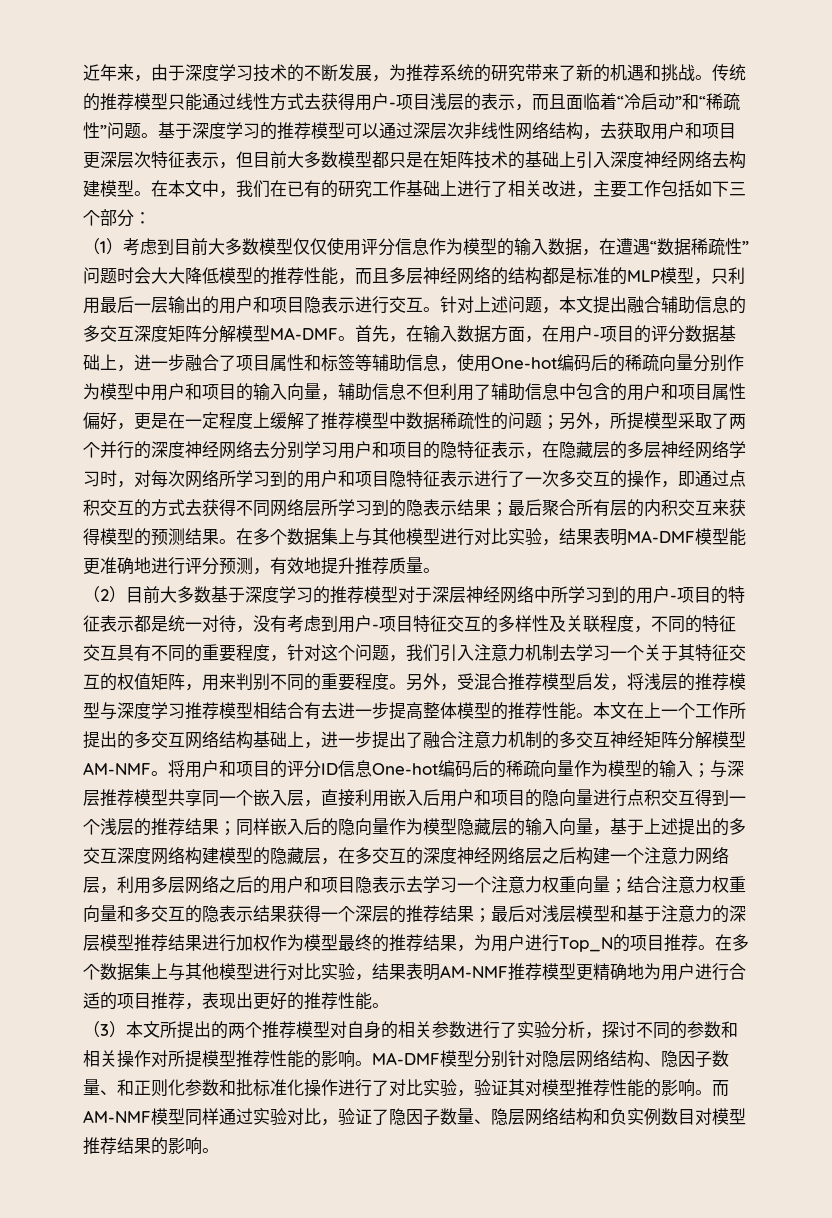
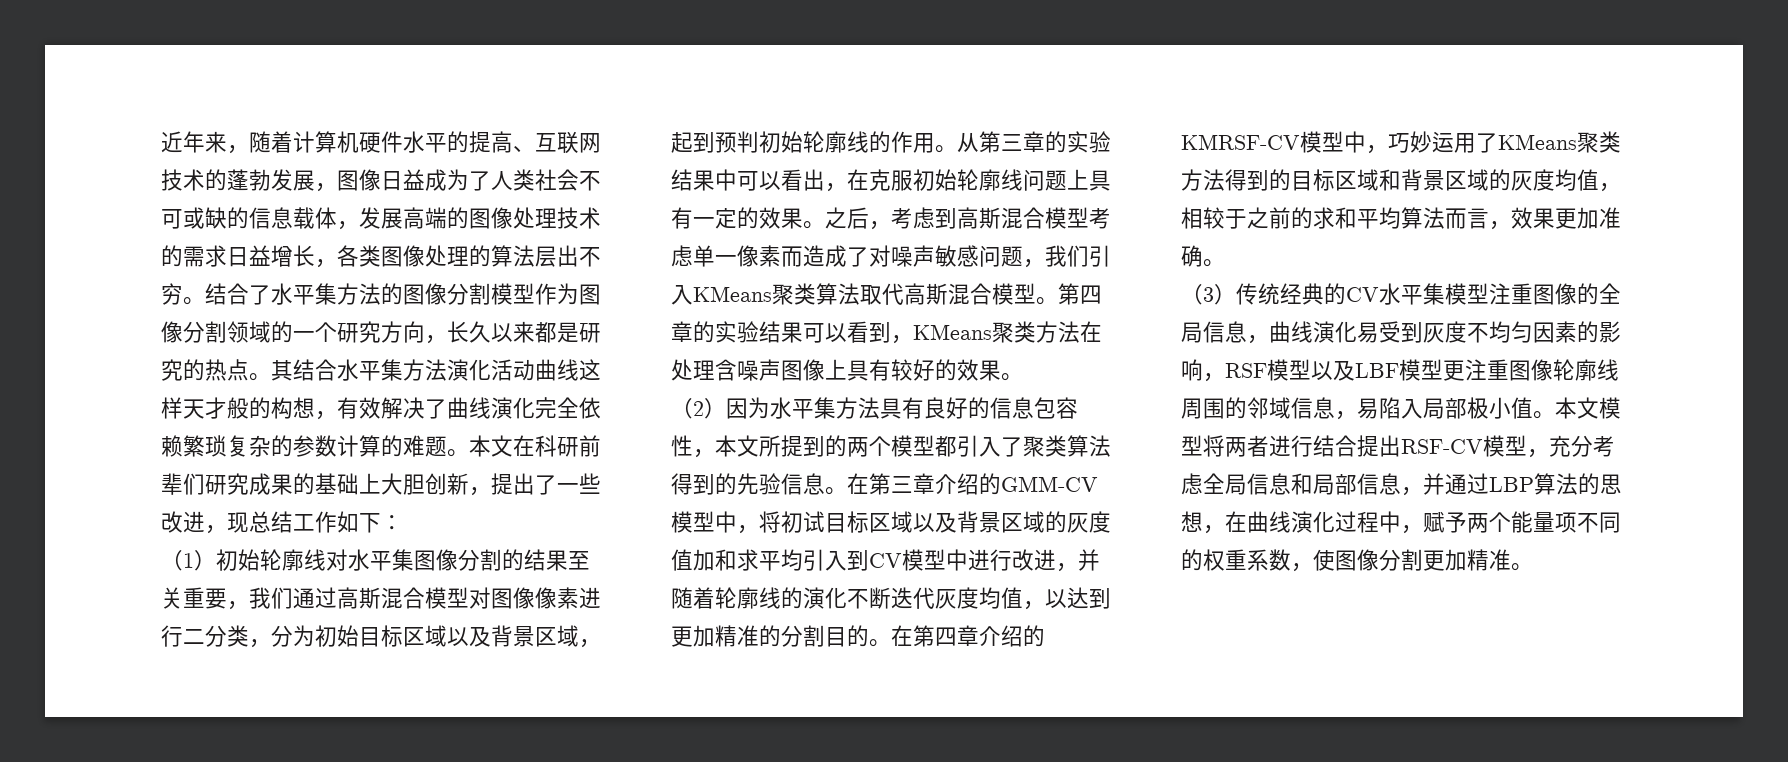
- 近年来，由于深度学习技术的不断发展，为推荐系统的研究带来了新的机遇和挑战。传统的推荐模型只能通过线性方式去获得用户-项目浅层的表示，而且面临着“冷启动”和“稀疏性”问题。基于深度学习的推荐模型可以通过深层次非线性网络结构，去获取用户和项目更深层次特征表示，但目前大多数模型都只是在矩阵技术的基础上引入深度神经网络去构建模型。在本文中，我们在已有的研究工作基础上进行了相关改进，主要工作包括如下三个部分：
- （1）考虑到目前大多数模型仅仅使用评分信息作为模型的输入数据，在遭遇“数据稀疏性”问题时会大大降低模型的推荐性能，而且多层神经网络的结构都是标准的MLP模型，只利用最后一层输出的用户和项目隐表示进行交互。针对上述问题，本文提出融合辅助信息的多交互深度矩阵分解模型MA-DMF。首先，在输入数据方面，在用户-项目的评分数据基础上，进一步融合了项目属性和标签等辅助信息，使用One-hot编码后的稀疏向量分别作为模型中用户和项目的输入向量，辅助信息不但利用了辅助信息中包含的用户和项目属性偏好，更是在一定程度上缓解了推荐模型中数据稀疏性的问题；另外，所提模型采取了两个并行的深度神经网络去分别学习用户和项目的隐特征表示，在隐藏层的多层神经网络学习时，对每次网络所学习到的用户和项目隐特征表示进行了一次多交互的操作，即通过点积交互的方式去获得不同网络层所学习到的隐表示结果；最后聚合所有层的内积交互来获得模型的预测结果。在多个数据集上与其他模型进行对比实验，结果表明MA-DMF模型能更准确地进行评分预测，有效地提升推荐质量。
- （2）目前大多数基于深度学习的推荐模型对于深层神经网络中所学习到的用户-项目的特征表示都是统一对待，没有考虑到用户-项目特征交互的多样性及关联程度，不同的特征交互具有不同的重要程度，针对这个问题，我们引入注意力机制去学习一个关于其特征交互的权值矩阵，用来判别不同的重要程度。另外，受混合推荐模型启发，将浅层的推荐模型与深度学习推荐模型相结合有去进一步提高整体模型的推荐性能。本文在上一个工作所提出的多交互网络结构基础上，进一步提出了融合注意力机制的多交互神经矩阵分解模型AM-NMF。将用户和项目的评分ID信息One-hot编码后的稀疏向量作为模型的输入；与深层推荐模型共享同一个嵌入层，直接利用嵌入后用户和项目的隐向量进行点积交互得到一个浅层的推荐结果；同样嵌入后的隐向量作为模型隐藏层的输入向量，基于上述提出的多交互深度网络构建模型的隐藏层，在多交互的深度神经网络层之后构建一个注意力网络层，利用多层网络之后的用户和项目隐表示去学习一个注意力权重向量；结合注意力权重向量和多交互的隐表示结果获得一个深层的推荐结果；最后对浅层模型和基于注意力的深层模型推荐结果进行加权作为模型最终的推荐结果，为用户进行Top_N的项目推荐。在多个数据集上与其他模型进行对比实验，结果表明AM-NMF推荐模型更精确地为用户进行合适的项目推荐，表现出更好的推荐性能。
- （3）本文所提出的两个推荐模型对自身的相关参数进行了实验分析，探讨不同的参数和相关操作对所提模型推荐性能的影响。MA-DMF模型分别针对隐层网络结构、隐因子数量、和正则化参数和批标准化操作进行了对比实验，验证其对模型推荐性能的影响。而AM-NMF模型同样通过实验对比，验证了隐因子数量、隐层网络结构和负实例数目对模型推荐结果的影响。
+ 近年来，随着计算机硬件水平的提高、互联网技术的蓬勃发展，图像日益成为了人类社会不可或缺的信息载体，发展高端的图像处理技术的需求日益增长，各类图像处理的算法层出不穷。结合了水平集方法的图像分割模型作为图像分割领域的一个研究方向，长久以来都是研究的热点。其结合水平集方法演化活动曲线这样天才般的构想，有效解决了曲线演化完全依赖繁琐复杂的参数计算的难题。本文在科研前辈们研究成果的基础上大胆创新，提出了一些改进，现总结工作如下：
+ （1）初始轮廓线对水平集图像分割的结果至关重要，我们通过高斯混合模型对图像像素进行二分类，分为初始目标区域以及背景区域，起到预判初始轮廓线的作用。从第三章的实验结果中可以看出，在克服初始轮廓线问题上具有一定的效果。之后，考虑到高斯混合模型考虑单一像素而造成了对噪声敏感问题，我们引入KMeans聚类算法取代高斯混合模型。第四章的实验结果可以看到，KMeans聚类方法在处理含噪声图像上具有较好的效果。
+ （2）因为水平集方法具有良好的信息包容性，本文所提到的两个模型都引入了聚类算法得到的先验信息。在第三章介绍的GMM-CV模型中，将初试目标区域以及背景区域的灰度值加和求平均引入到CV模型中进行改进，并随着轮廓线的演化不断迭代灰度均值，以达到更加精准的分割目的。在第四章介绍的KMRSF-CV模型中，巧妙运用了KMeans聚类方法得到的目标区域和背景区域的灰度均值，相较于之前的求和平均算法而言，效果更加准确。
+ （3）传统经典的CV水平集模型注重图像的全局信息，曲线演化易受到灰度不均匀因素的影响，RSF模型以及LBF模型更注重图像轮廓线周围的邻域信息，易陷入局部极小值。本文模型将两者进行结合提出RSF-CV模型，充分考虑全局信息和局部信息，并通过LBP算法的思想，在曲线演化过程中，赋予两个能量项不同的权重系数，使图像分割更加精准。

